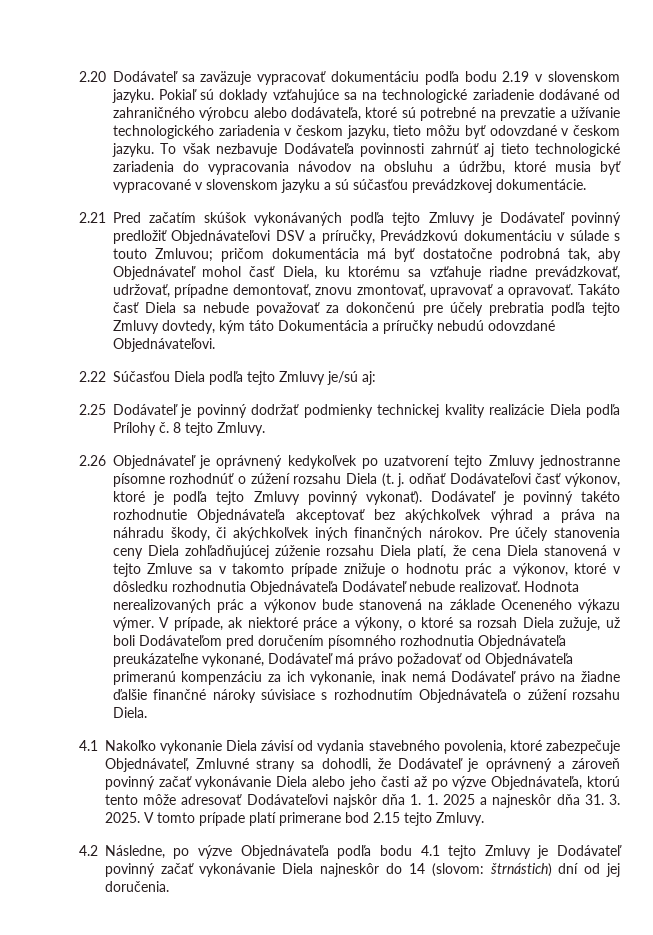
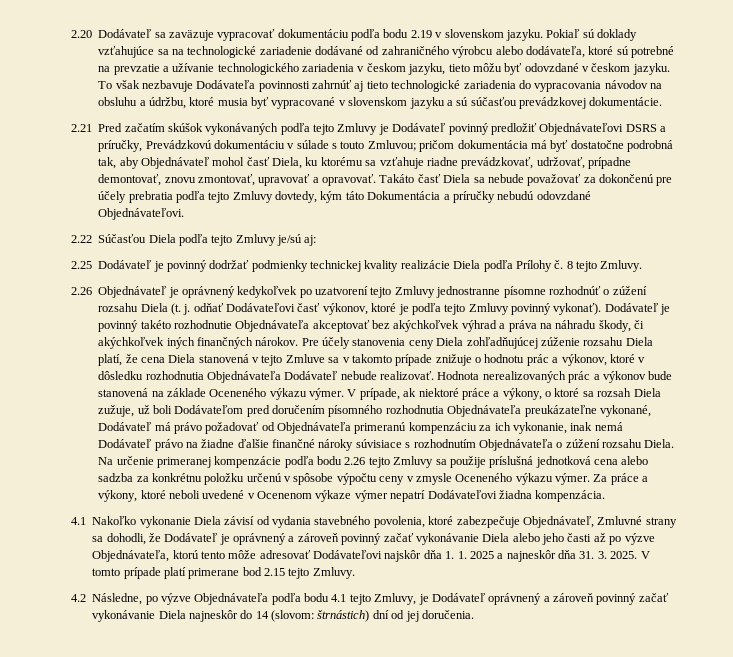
- 2.21 Pred začatím skúšok vykonávaných podľa tejto Zmluvy je Dodávateľ povinný predložiť Objednávateľovi DSV a príručky, Prevádzkovú dokumentáciu v súlade s touto Zmluvou; pričom dokumentácia má byť dostatočne podrobná tak, aby Objednávateľ mohol časť Diela, ku ktorému sa vzťahuje riadne prevádzkovať, udržovať, prípadne demontovať, znovu zmontovať, upravovať a opravovať.
+ 2.21 Pred začatím skúšok vykonávaných podľa tejto Zmluvy je Dodávateľ povinný predložiť Objednávateľovi DSRS a príručky, Prevádzkovú dokumentáciu v súlade s touto Zmluvou; pričom dokumentácia má byť dostatočne podrobná tak, aby Objednávateľ mohol časť Diela, ku ktorému sa vzťahuje riadne prevádzkovať, udržovať, prípadne demontovať, znovu zmontovať, upravovať a opravovať.
+ Na určenie primeranej kompenzácie podľa bodu 2.26 tejto Zmluvy sa použije príslušná jednotková cena alebo sadzba za konkrétnu položku určenú v spôsobe výpočtu ceny v zmysle Oceneného výkazu výmer. Za práce a výkony, ktoré neboli uvedené v Ocenenom výkaze výmer nepatrí Dodávateľovi žiadna kompenzácia.
- 4.2 Následne, po výzve Objednávateľa podľa bodu 4.1 tejto Zmluvy je Dodávateľ povinný začať vykonávanie Diela najneskôr do 14 (slovom: štrnástich) dní od jej doručenia.
+ 4.2 Následne, po výzve Objednávateľa podľa bodu 4.1 tejto Zmluvy, je Dodávateľ oprávnený a zároveň povinný začať vykonávanie Diela najneskôr do 14 (slovom: štrnástich) dní od jej doručenia.

